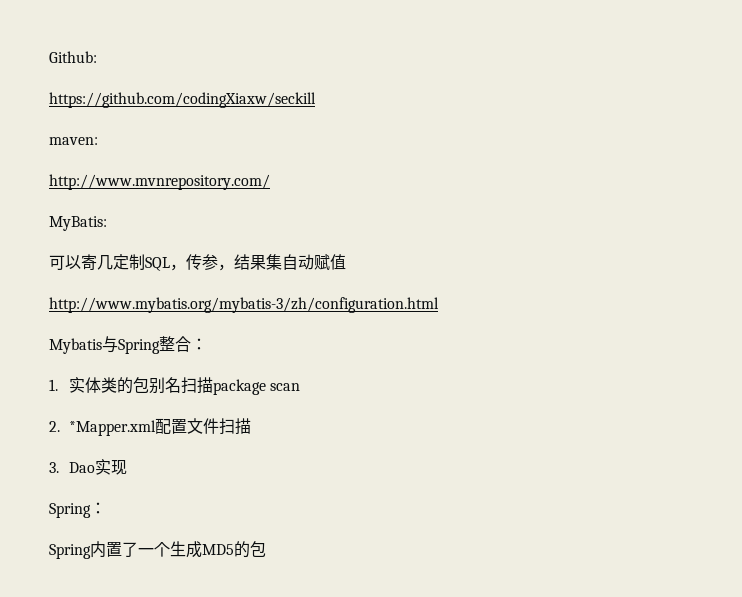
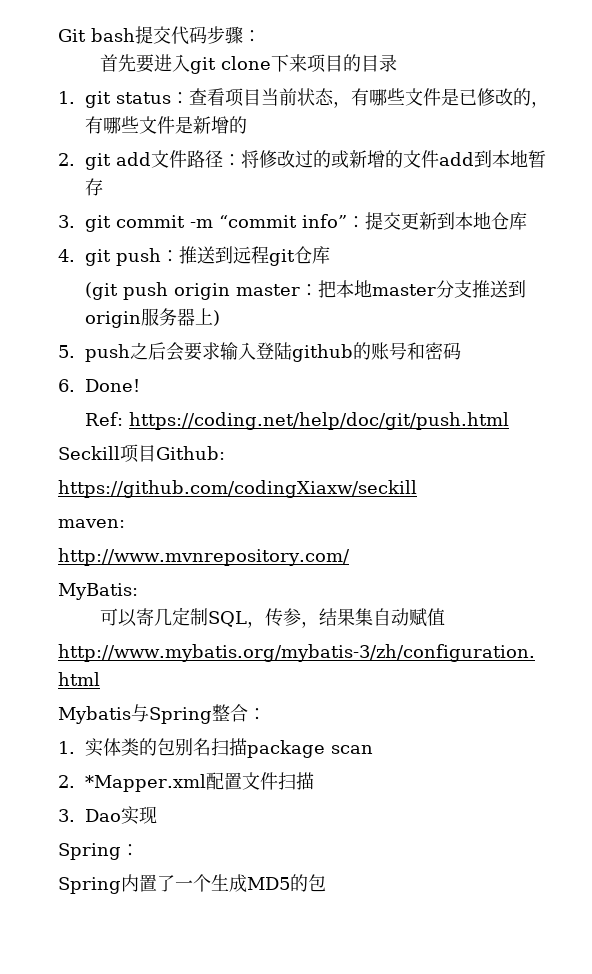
- Github:
+ Git bash提交代码步骤：
+ 首先要进入git clone下来项目的目录
+ 1. git status：查看项目当前状态，有哪些文件是已修改的，有哪些文件是新增的
+ 2. git add文件路径：将修改过的或新增的文件add到本地暂存
+ 3. git commit -m “commit info”：提交更新到本地仓库
+ 4. git push：推送到远程git仓库
+ (git push origin master：把本地master分支推送到origin服务器上)
+ 5. push之后会要求输入登陆github的账号和密码
+ 6. Done!
+ Ref: https://coding.net/help/doc/git/push.html
+ Seckill项目Github:

